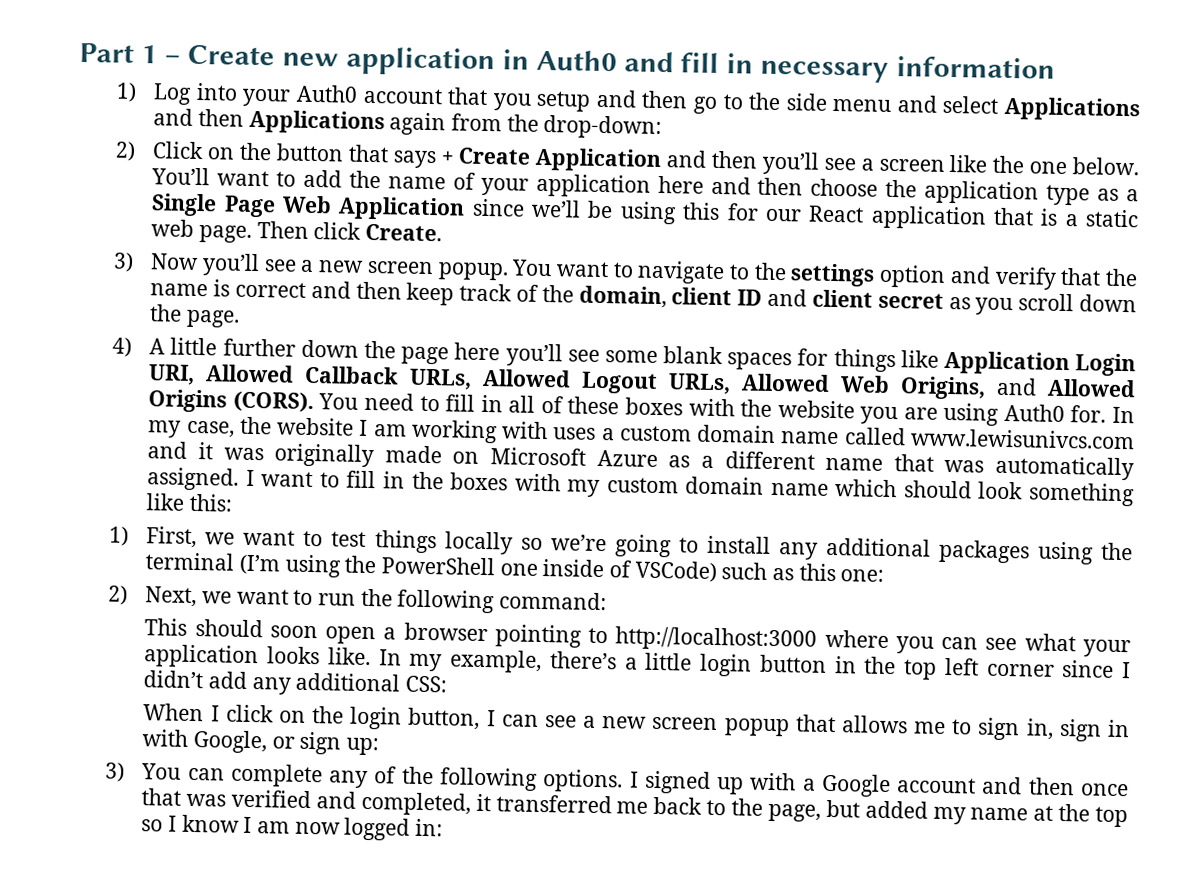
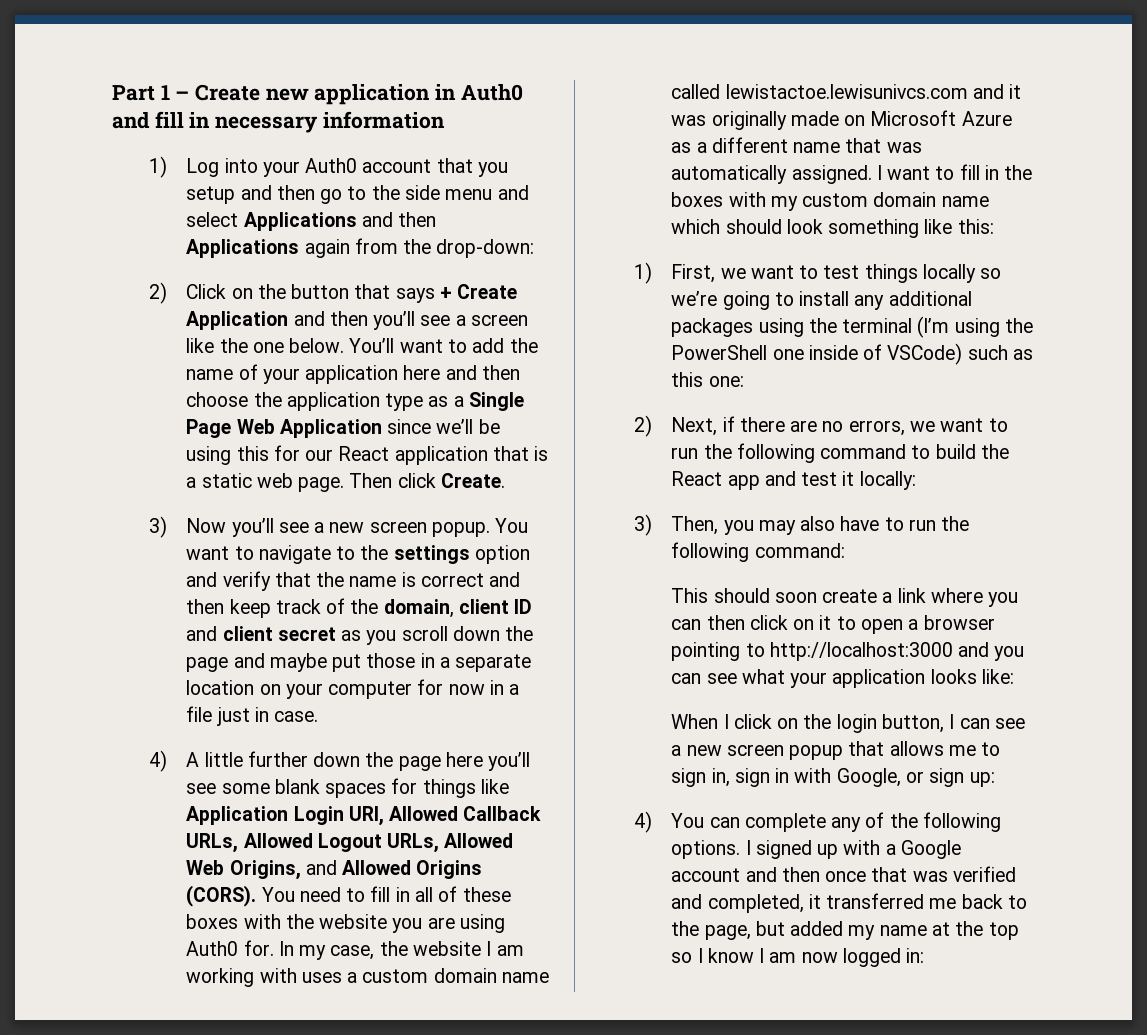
- You want to navigate to the settings option and verify that the name is correct and then keep track of the domain, client ID and client secret as you scroll down the page.
+ You want to navigate to the settings option and verify that the name is correct and then keep track of the domain, client ID and client secret as you scroll down the page and maybe put those in a separate location on your computer for now in a file just in case.
- In my case, the website I am working with uses a custom domain name called www.lewisunivcs.com and it was originally made on Microsoft Azure as a different name that was automatically assigned.
+ In my case, the website I am working with uses a custom domain name called lewistactoe.lewisunivcs.com and it was originally made on Microsoft Azure as a different name that was automatically assigned.
- 2) Next, we want to run the following command:
- This should soon open a browser pointing to http://localhost:3000 where you can see what your application looks like. In my example, there’s a little login button in the top left corner since I didn’t add any additional CSS:
+ 2) Next, if there are no errors, we want to run the following command to build the React app and test it locally:
+ 3) Then, you may also have to run the following command:
+ This should soon create a link where you can then click on it to open a browser pointing to http://localhost:3000 and you can see what your application looks like:
- 3) You can complete any of the following options.
+ 4) You can complete any of the following options.

